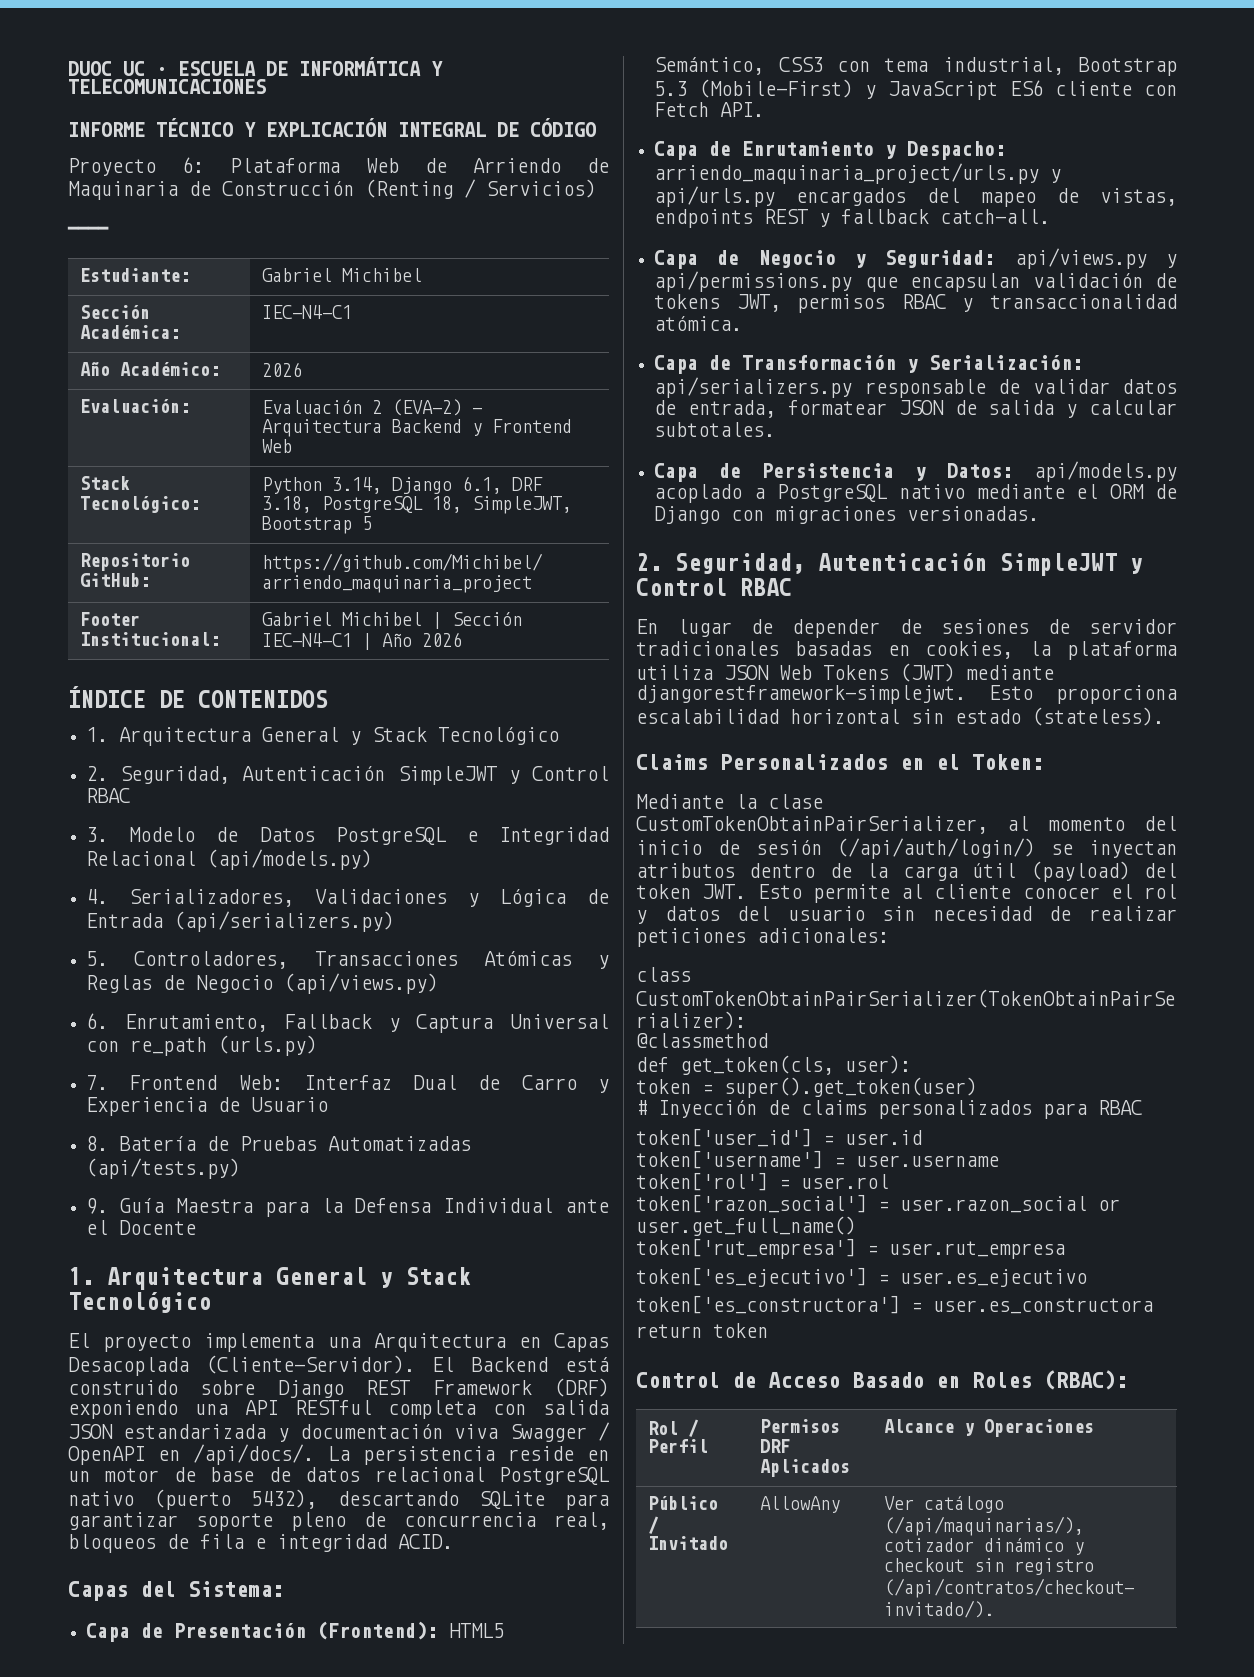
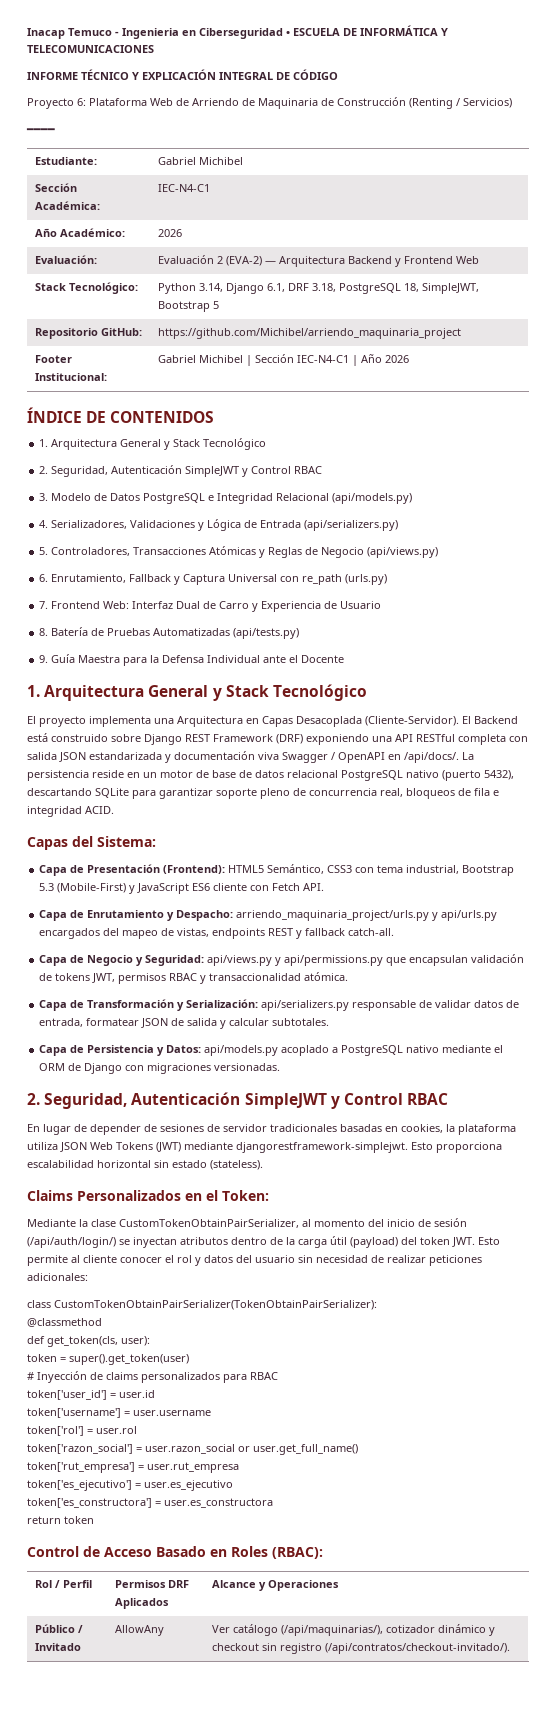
- DUOC UC • ESCUELA DE INFORMÁTICA Y TELECOMUNICACIONES
+ Inacap Temuco - Ingenieria en Ciberseguridad • ESCUELA DE INFORMÁTICA Y TELECOMUNICACIONES

